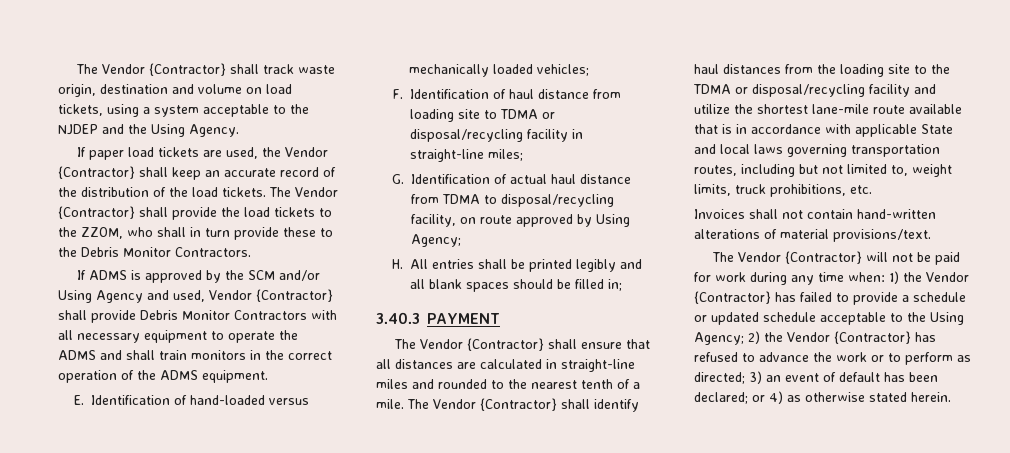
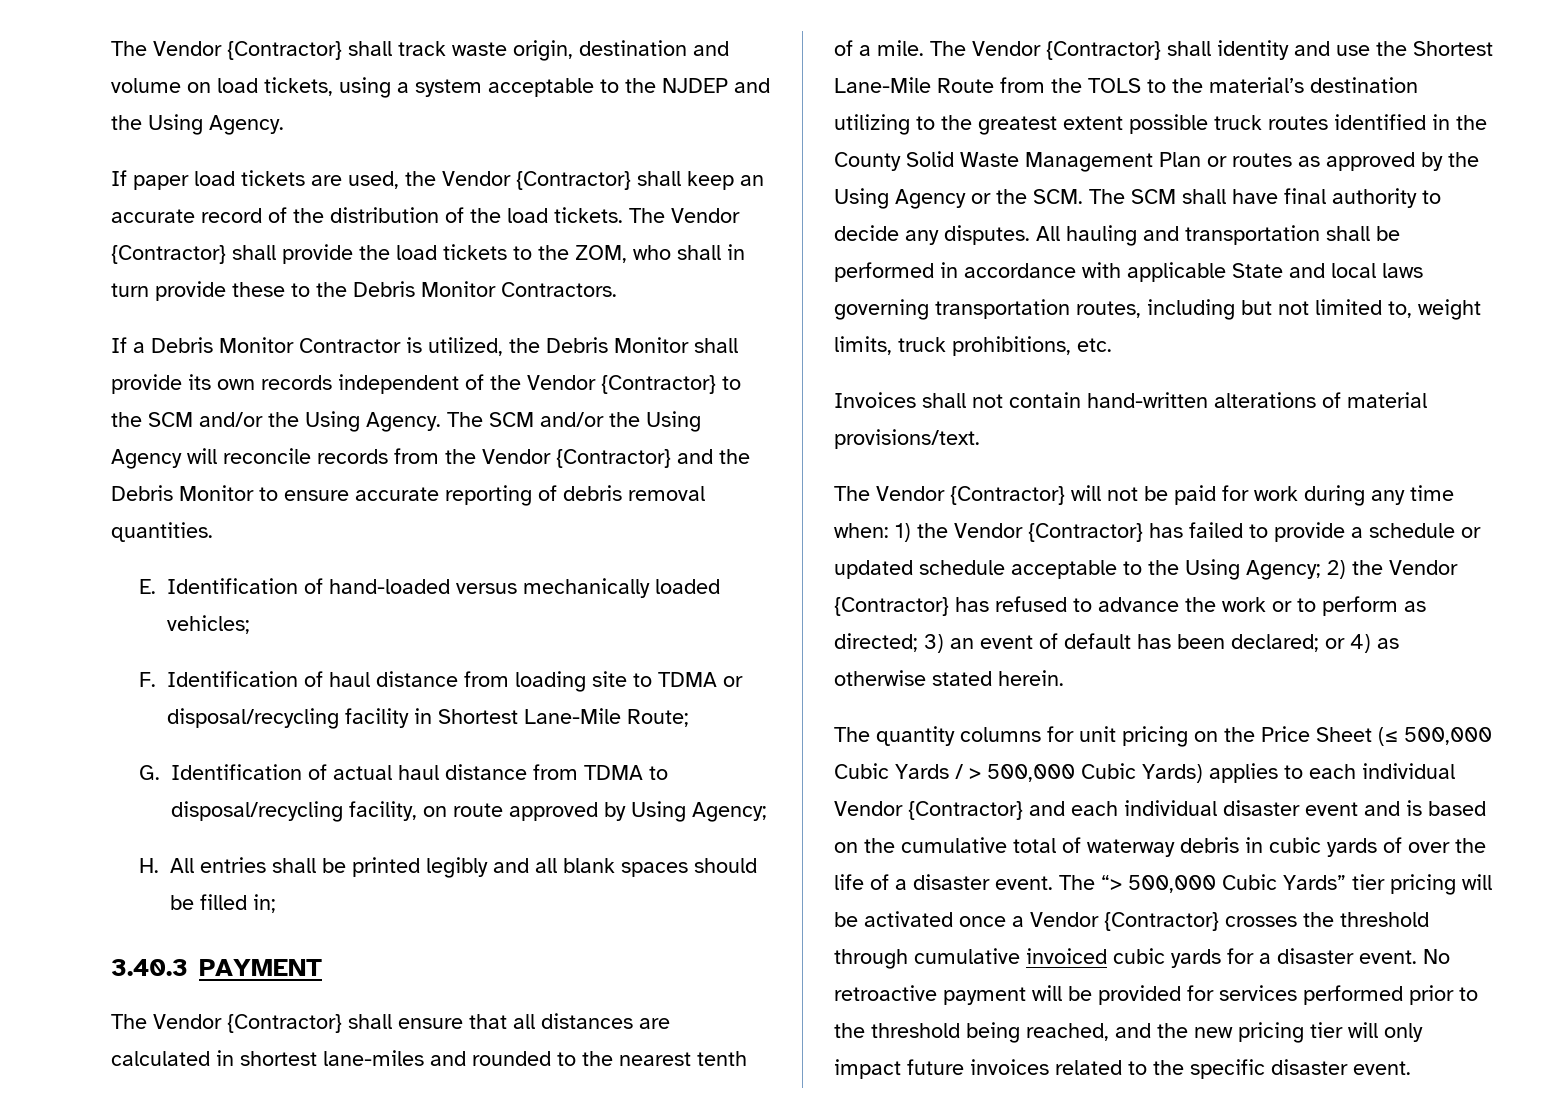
- The Vendor {Contractor} shall provide the load tickets to the ZZOM, who shall in turn provide these to the Debris Monitor Contractors.
+ The Vendor {Contractor} shall provide the load tickets to the ZOM, who shall in turn provide these to the Debris Monitor Contractors.
- If ADMS is approved by the SCM and/or Using Agency and used, Vendor {Contractor} shall provide Debris Monitor Contractors with all necessary equipment to operate the ADMS and shall train monitors in the correct operation of the ADMS equipment.
+ If a Debris Monitor Contractor is utilized, the Debris Monitor shall provide its own records independent of the Vendor {Contractor} to the SCM and/or the Using Agency. The SCM and/or the Using Agency will reconcile records from the Vendor {Contractor} and the Debris Monitor to ensure accurate reporting of debris removal quantities.
- F. Identification of haul distance from loading site to TDMA or disposal/recycling facility in straight-line miles;
+ F. Identification of haul distance from loading site to TDMA or disposal/recycling facility in Shortest Lane-Mile Route;
- The Vendor {Contractor} shall ensure that all distances are calculated in straight-line miles and rounded to the nearest tenth of a mile.
+ The Vendor {Contractor} shall ensure that all distances are calculated in shortest lane-miles and rounded to the nearest tenth of a mile.
- The Vendor {Contractor} shall identify haul distances from the loading site to the TDMA or disposal/recycling facility and utilize the shortest lane-mile route available that is in accordance with applicable State and local laws governing transportation routes, including but not limited to, weight limits, truck prohibitions, etc.
+ The Vendor {Contractor} shall identity and use the Shortest Lane-Mile Route from the TOLS to the material’s destination utilizing to the greatest extent possible truck routes identified in the County Solid Waste Management Plan or routes as approved by the Using Agency or the SCM. The SCM shall have final authority to decide any disputes. All hauling and transportation shall be performed in accordance with applicable State and local laws governing transportation routes, including but not limited to, weight limits, truck prohibitions, etc.
+ The quantity columns for unit pricing on the Price Sheet (≤ 500,000 Cubic Yards / > 500,000 Cubic Yards) applies to each individual Vendor {Contractor} and each individual disaster event and is based on the cumulative total of waterway debris in cubic yards of over the life of a disaster event. The “> 500,000 Cubic Yards” tier pricing will be activated once a Vendor {Contractor} crosses the threshold through cumulative invoiced cubic yards for a disaster event. No retroactive payment will be provided for services performed prior to the threshold being reached, and the new pricing tier will only impact future invoices related to the specific disaster event.

